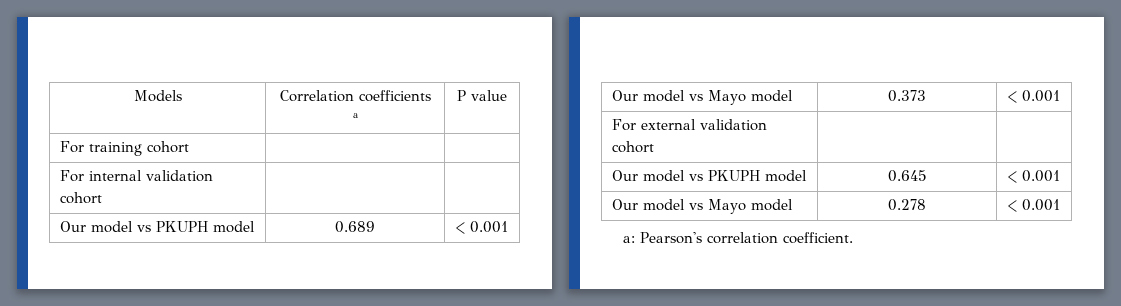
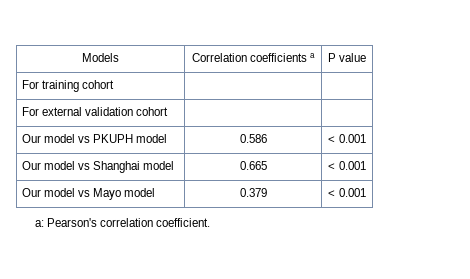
- For internal validation cohort | |
- Our model vs PKUPH model | 0.689 | < 0.001
- Our model vs Mayo model | 0.373 | < 0.001
- Our model vs PKUPH model | 0.645 | < 0.001
- Our model vs Mayo model | 0.278 | < 0.001
+ Our model vs PKUPH model | 0.586 | < 0.001
+ Our model vs Shanghai model | 0.665 | < 0.001
+ Our model vs Mayo model | 0.379 | < 0.001

